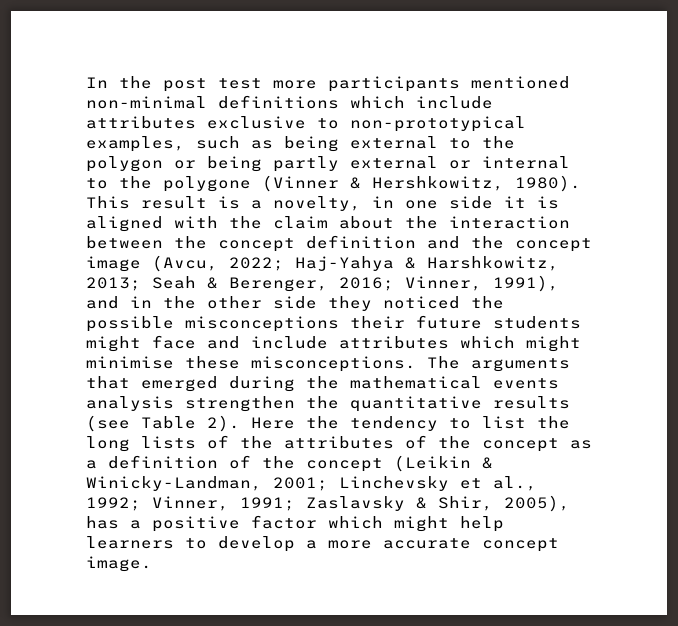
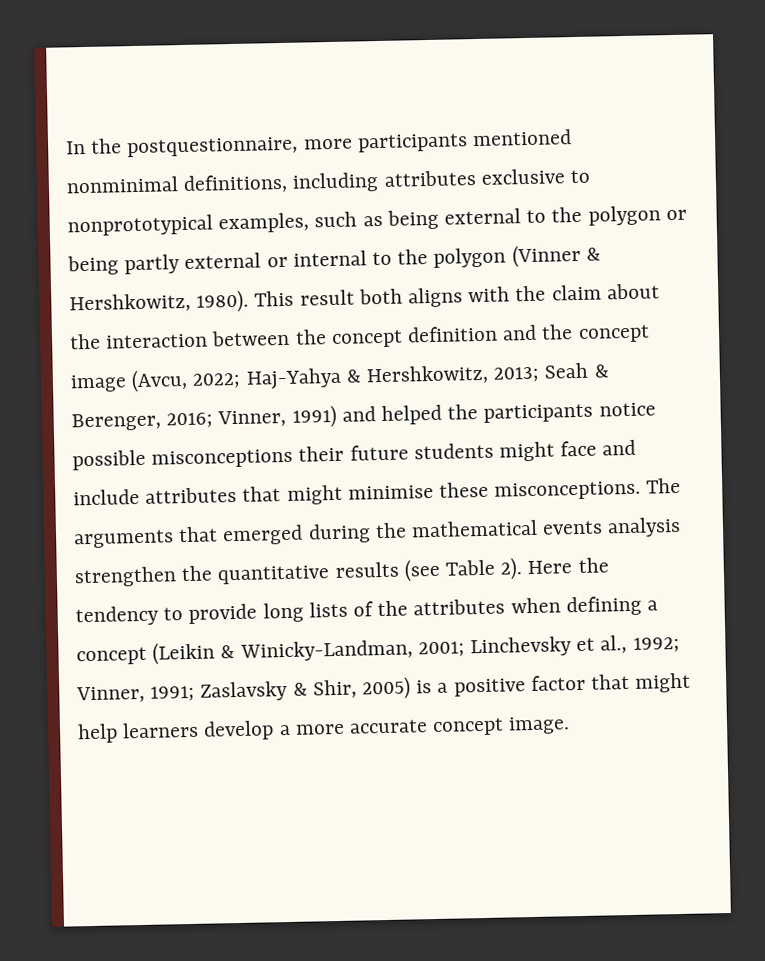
- In the post test more participants mentioned non-minimal definitions which include attributes exclusive to non-prototypical examples, such as being external to the polygon or being partly external or internal to the polygone (Vinner & Hershkowitz, 1980).
+ In the postquestionnaire, more participants mentioned nonminimal definitions, including attributes exclusive to nonprototypical examples, such as being external to the polygon or being partly external or internal to the polygon (Vinner & Hershkowitz, 1980).
- This result is a novelty, in one side it is aligned with the claim about the interaction between the concept definition and the concept image (Avcu, 2022; Haj-Yahya & Harshkowitz, 2013; Seah & Berenger, 2016; Vinner, 1991), and in the other side they noticed the possible misconceptions their future students might face and include attributes which might minimise these misconceptions.
+ This result both aligns with the claim about the interaction between the concept definition and the concept image (Avcu, 2022; Haj-Yahya & Hershkowitz, 2013; Seah & Berenger, 2016; Vinner, 1991) and helped the participants notice possible misconceptions their future students might face and include attributes that might minimise these misconceptions.
- Here the tendency to list the long lists of the attributes of the concept as a definition of the concept (Leikin & Winicky-Landman, 2001; Linchevsky et al., 1992; Vinner, 1991; Zaslavsky & Shir, 2005), has a positive factor which might help learners to develop a more accurate concept image.
+ Here the tendency to provide long lists of the attributes when defining a concept (Leikin & Winicky-Landman, 2001; Linchevsky et al., 1992; Vinner, 1991; Zaslavsky & Shir, 2005) is a positive factor that might help learners develop a more accurate concept image.

